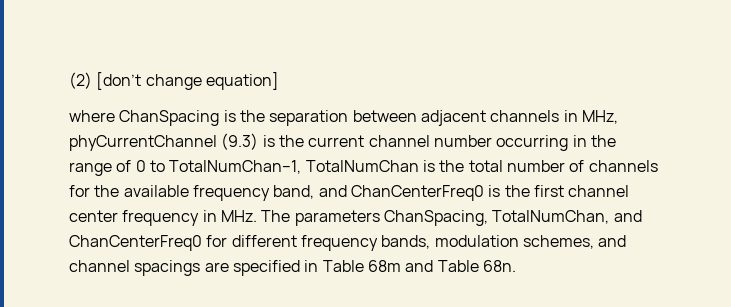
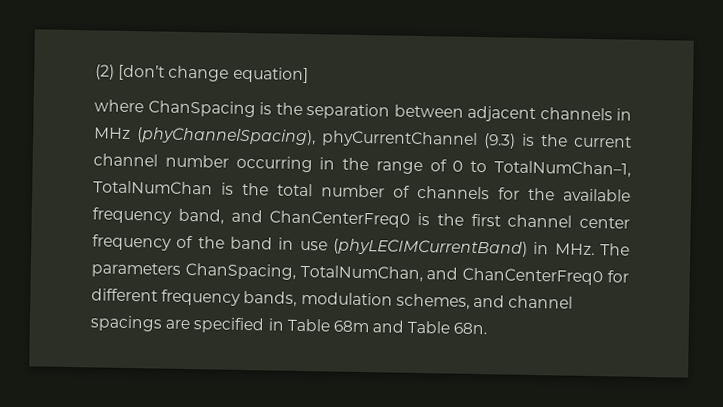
- where ChanSpacing is the separation between adjacent channels in MHz, phyCurrentChannel (9.3) is the current channel number occurring in the range of 0 to TotalNumChan–1, TotalNumChan is the total number of channels for the available frequency band, and ChanCenterFreq0 is the first channel center frequency in MHz. The parameters ChanSpacing, TotalNumChan, and ChanCenterFreq0 for different frequency bands, modulation schemes, and channel spacings are specified in Table 68m and Table 68n.
+ where ChanSpacing is the separation between adjacent channels in MHz (phyChannelSpacing), phyCurrentChannel (9.3) is the current channel number occurring in the range of 0 to TotalNumChan–1, TotalNumChan is the total number of channels for the available frequency band, and ChanCenterFreq0 is the first channel center frequency of the band in use (phyLECIMCurrentBand) in MHz. The parameters ChanSpacing, TotalNumChan, and ChanCenterFreq0 for different frequency bands, modulation schemes, and channel spacings are specified in Table 68m and Table 68n.

